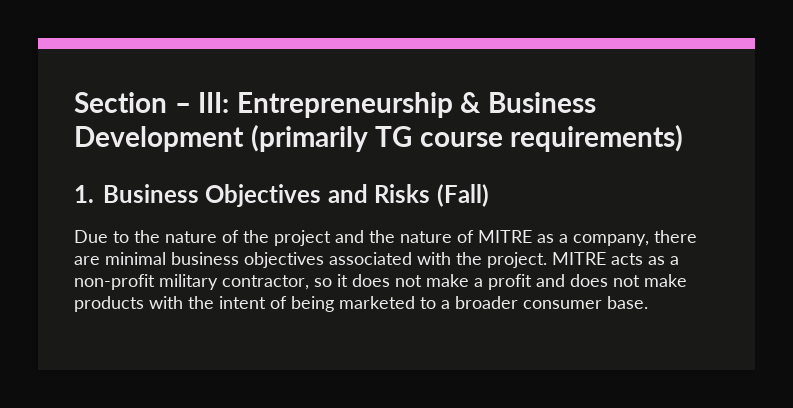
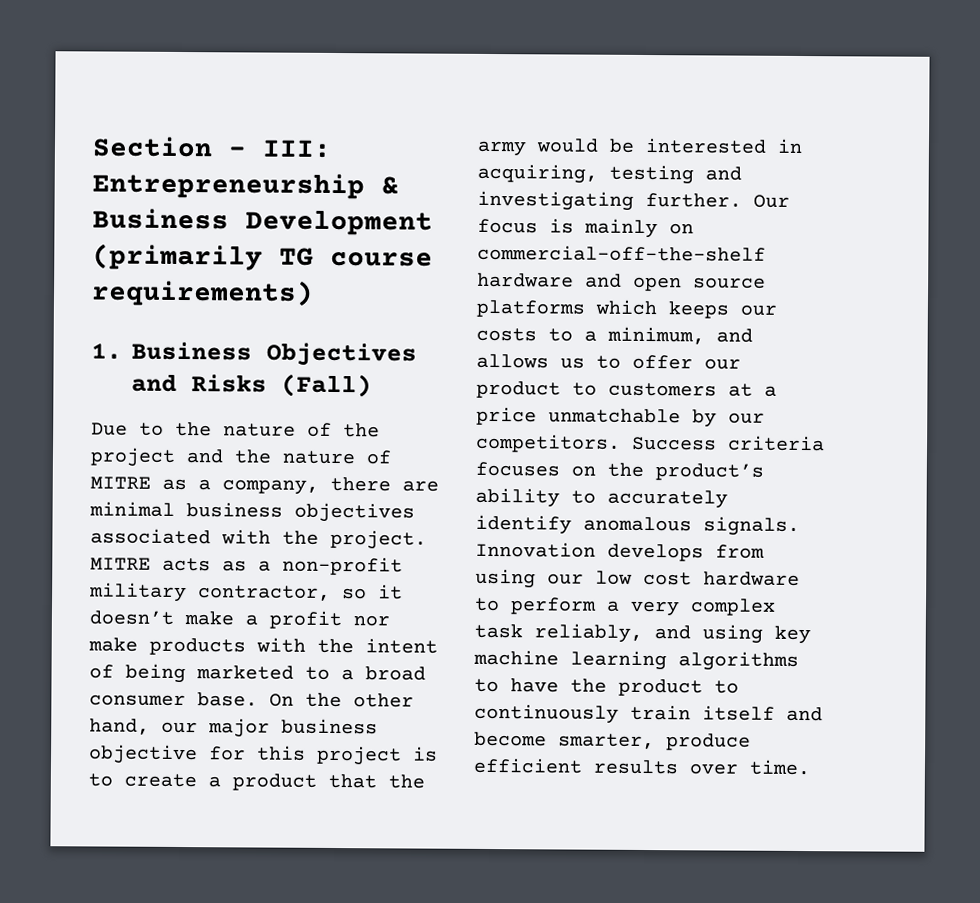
- MITRE acts as a non-profit military contractor, so it does not make a profit and does not make products with the intent of being marketed to a broader consumer base.
+ MITRE acts as a non-profit military contractor, so it doesn’t make a profit nor make products with the intent of being marketed to a broad consumer base.
+ On the other hand, our major business objective for this project is to create a product that the army would be interested in acquiring, testing and investigating further. Our focus is mainly on commercial-off-the-shelf hardware and open source platforms which keeps our costs to a minimum, and allows us to offer our product to customers at a price unmatchable by our competitors. Success criteria focuses on the product’s ability to accurately identify anomalous signals. Innovation develops from using our low cost hardware to perform a very complex task reliably, and using key machine learning algorithms to have the product to continuously train itself and become smarter, produce efficient results over time.

